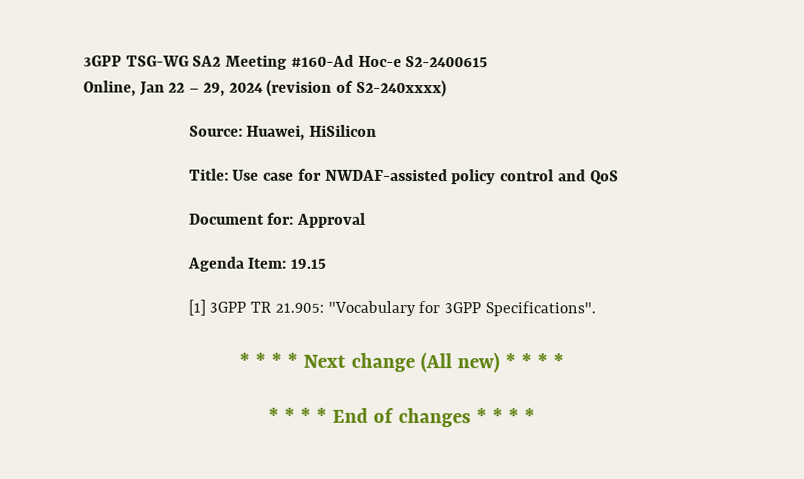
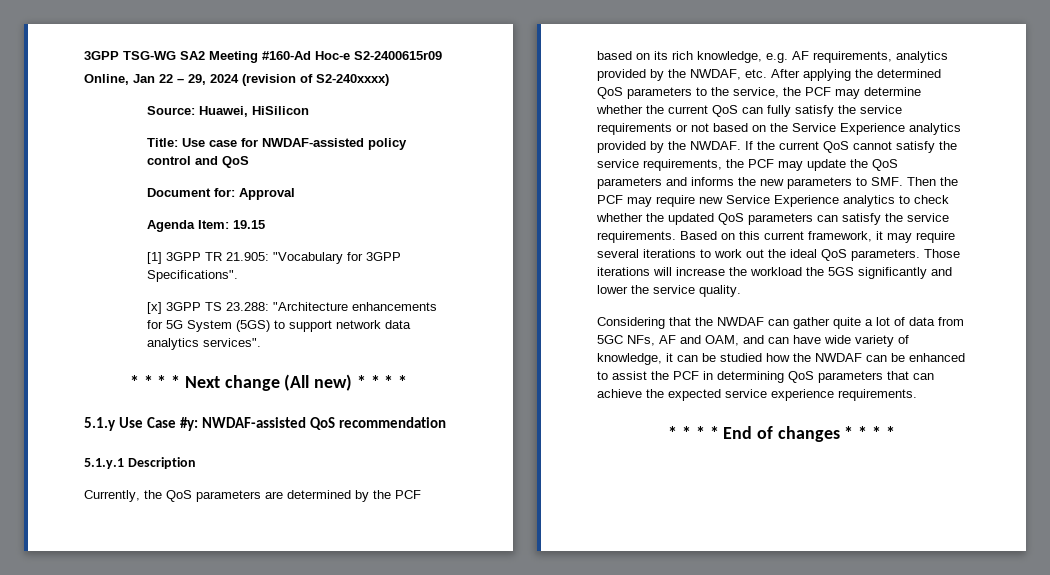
- 3GPP TSG-WG SA2 Meeting #160-Ad Hoc-e S2-2400615
+ 3GPP TSG-WG SA2 Meeting #160-Ad Hoc-e S2-2400615r09
+ [x] 3GPP TS 23.288: "Architecture enhancements for 5G System (5GS) to support network data analytics services".
+ 5.1.y Use Case #y: NWDAF-assisted QoS recommendation
+ 5.1.y.1 Description
+ Currently, the QoS parameters are determined by the PCF based on its rich knowledge, e.g. AF requirements, analytics provided by the NWDAF, etc. After applying the determined QoS parameters to the service, the PCF may determine whether the current QoS can fully satisfy the service requirements or not based on the Service Experience analytics provided by the NWDAF. If the current QoS cannot satisfy the service requirements, the PCF may update the QoS parameters and informs the new parameters to SMF. Then the PCF may require new Service Experience analytics to check whether the updated QoS parameters can satisfy the service requirements. Based on this current framework, it may require several iterations to work out the ideal QoS parameters. Those iterations will increase the workload the 5GS significantly and lower the service quality.
+ Considering that the NWDAF can gather quite a lot of data from 5GC NFs, AF and OAM, and can have wide variety of knowledge, it can be studied how the NWDAF can be enhanced to assist the PCF in determining QoS parameters that can achieve the expected service experience requirements.

